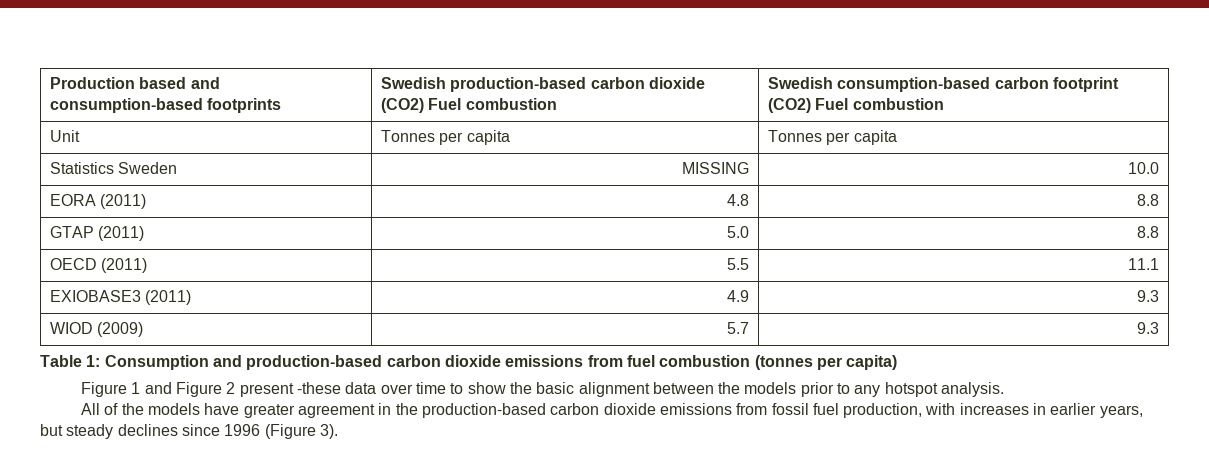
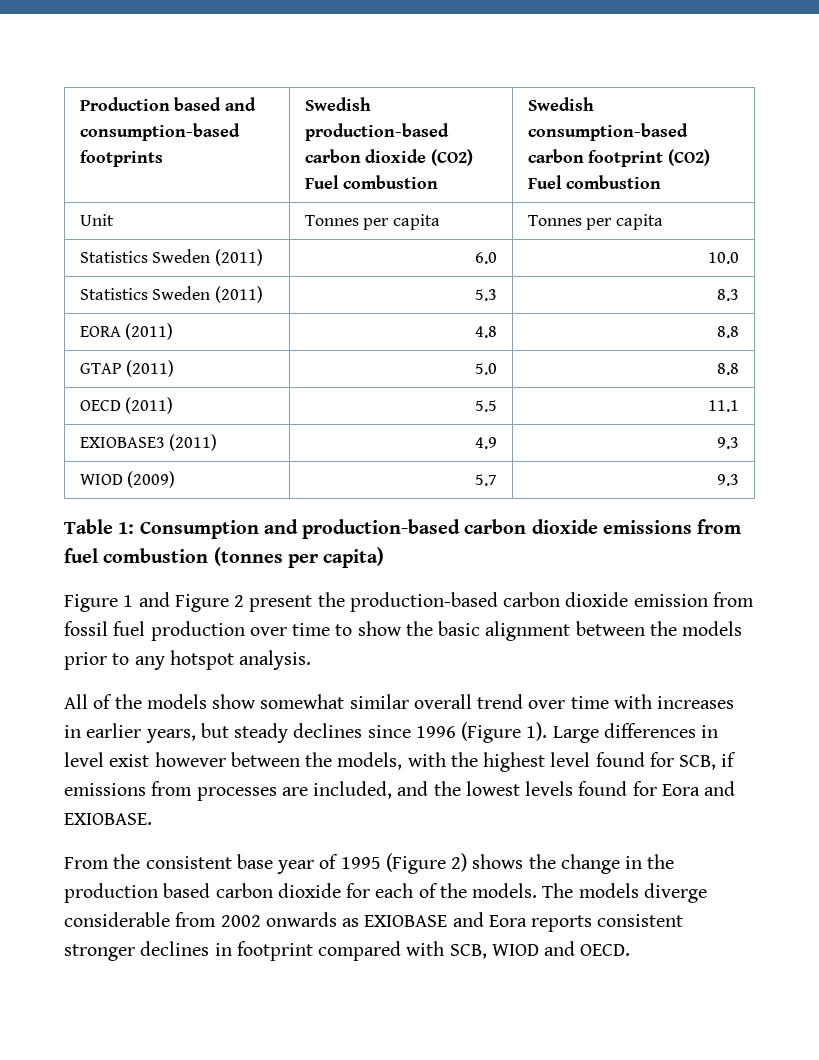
- Statistics Sweden | MISSING | 10.0
+ Statistics Sweden (2011) | 6.0 | 10.0
+ Statistics Sweden (2011) | 5.3 | 8.3
- Figure 1 and Figure 2 present -these data over time to show the basic alignment between the models prior to any hotspot analysis.
+ Figure 1 and Figure 2 present the production-based carbon dioxide emission from fossil fuel production over time to show the basic alignment between the models prior to any hotspot analysis.
- All of the models have greater agreement in the production-based carbon dioxide emissions from fossil fuel production, with increases in earlier years, but steady declines since 1996 (Figure 3).
+ All of the models show somewhat similar overall trend over time with increases in earlier years, but steady declines since 1996 (Figure 1). Large differences in level exist however between the models, with the highest level found for SCB, if emissions from processes are included, and the lowest levels found for Eora and EXIOBASE.
+ From the consistent base year of 1995 (Figure 2) shows the change in the production based carbon dioxide for each of the models. The models diverge considerable from 2002 onwards as EXIOBASE and Eora reports consistent stronger declines in footprint compared with SCB, WIOD and OECD.

